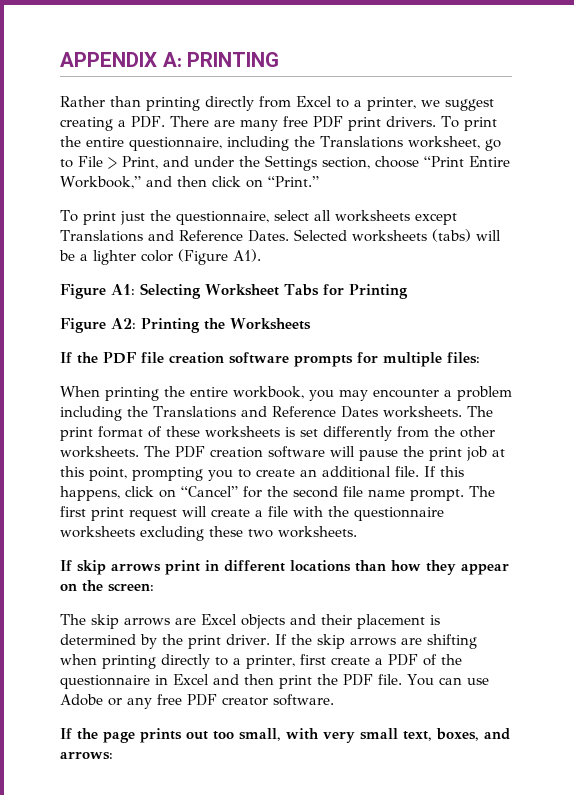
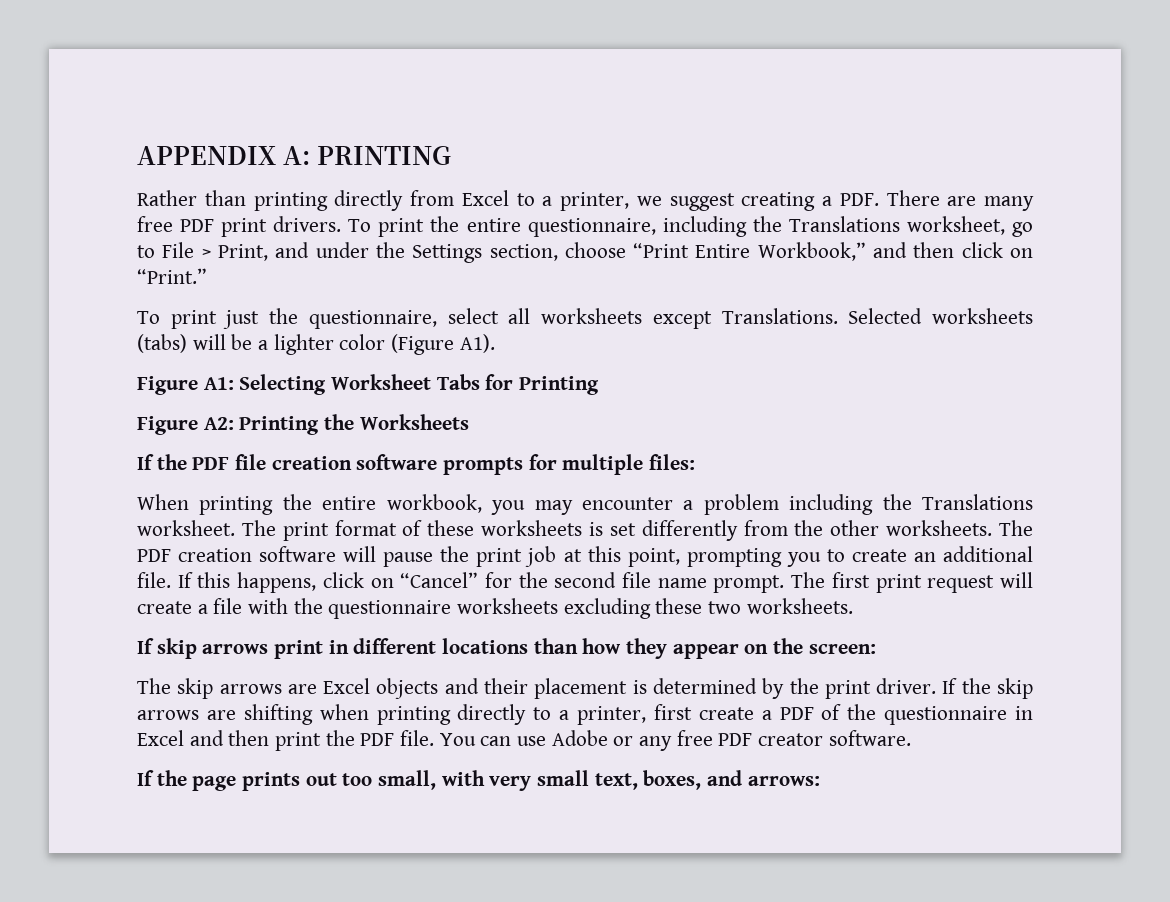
- To print just the questionnaire, select all worksheets except Translations and Reference Dates.
+ To print just the questionnaire, select all worksheets except Translations.
- When printing the entire workbook, you may encounter a problem including the Translations and Reference Dates worksheets.
+ When printing the entire workbook, you may encounter a problem including the Translations worksheet.

